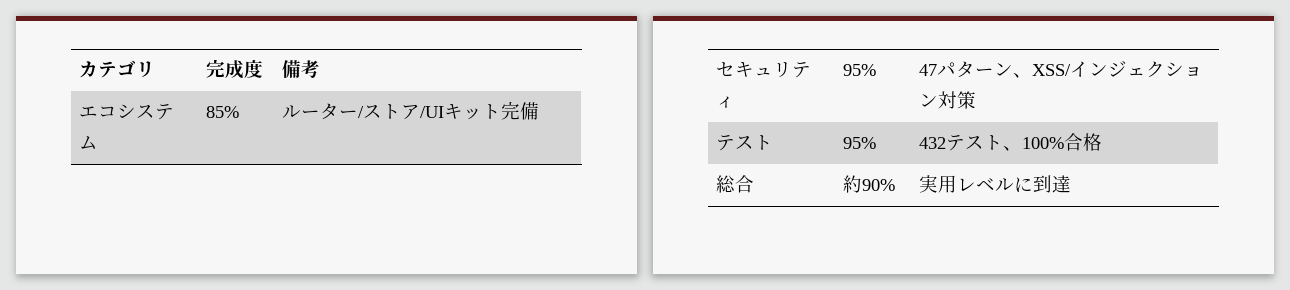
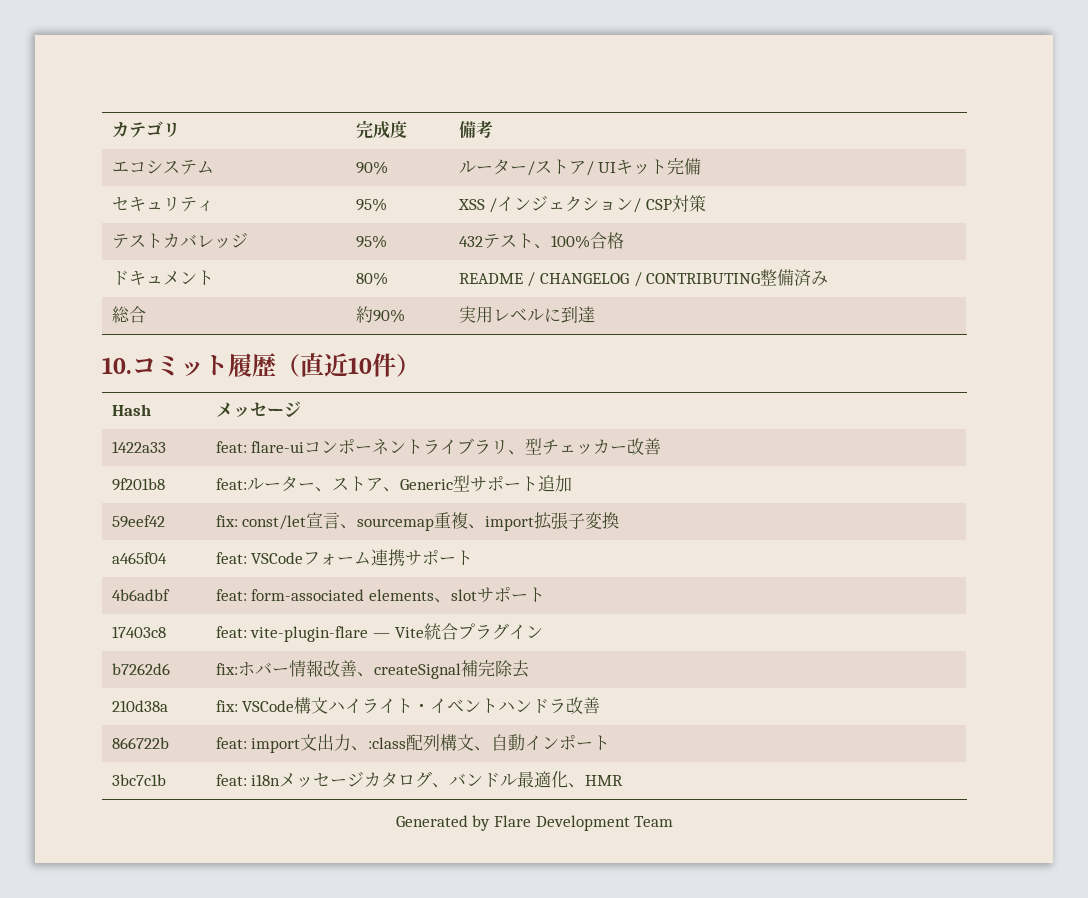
- エコシステム | 85% | ルーター/ストア/UIキット完備
+ エコシステム | 90% | ルーター/ストア/ UIキット完備
- セキュリティ | 95% | 47パターン、XSS/インジェクション対策
+ セキュリティ | 95% | XSS /インジェクション/ CSP対策
- テスト | 95% | 432テスト、100%合格
+ テストカバレッジ | 95% | 432テスト、100%合格
+ ドキュメント | 80% | README / CHANGELOG / CONTRIBUTING整備済み
+ 10.コミット履歴（直近10件）
+ Hash | メッセージ
+ 1422a33 | feat: flare-uiコンポーネントライブラリ、型チェッカー改善
+ 9f201b8 | feat:ルーター、ストア、Generic型サポート追加
+ 59eef42 | fix: const/let宣言、sourcemap重複、import拡張子変換
+ a465f04 | feat: VSCodeフォーム連携サポート
+ 4b6adbf | feat: form-associated elements、slotサポート
+ 17403c8 | feat: vite-plugin-flare — Vite統合プラグイン
+ b7262d6 | fix:ホバー情報改善、createSignal補完除去
+ 210d38a | fix: VSCode構文ハイライト・イベントハンドラ改善
+ 866722b | feat: import文出力、:class配列構文、自動インポート
+ 3bc7c1b | feat: i18nメッセージカタログ、バンドル最適化、HMR
+ Generated by Flare Development Team

